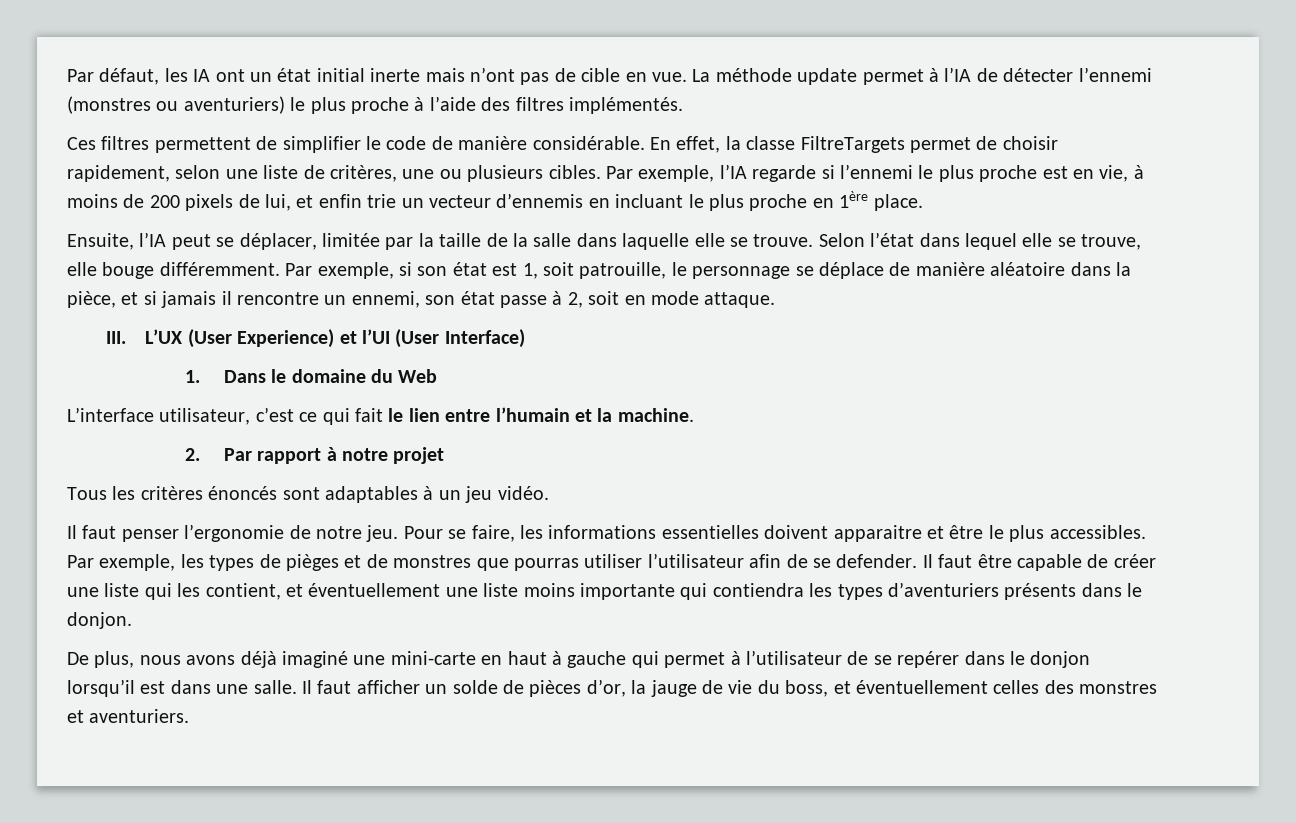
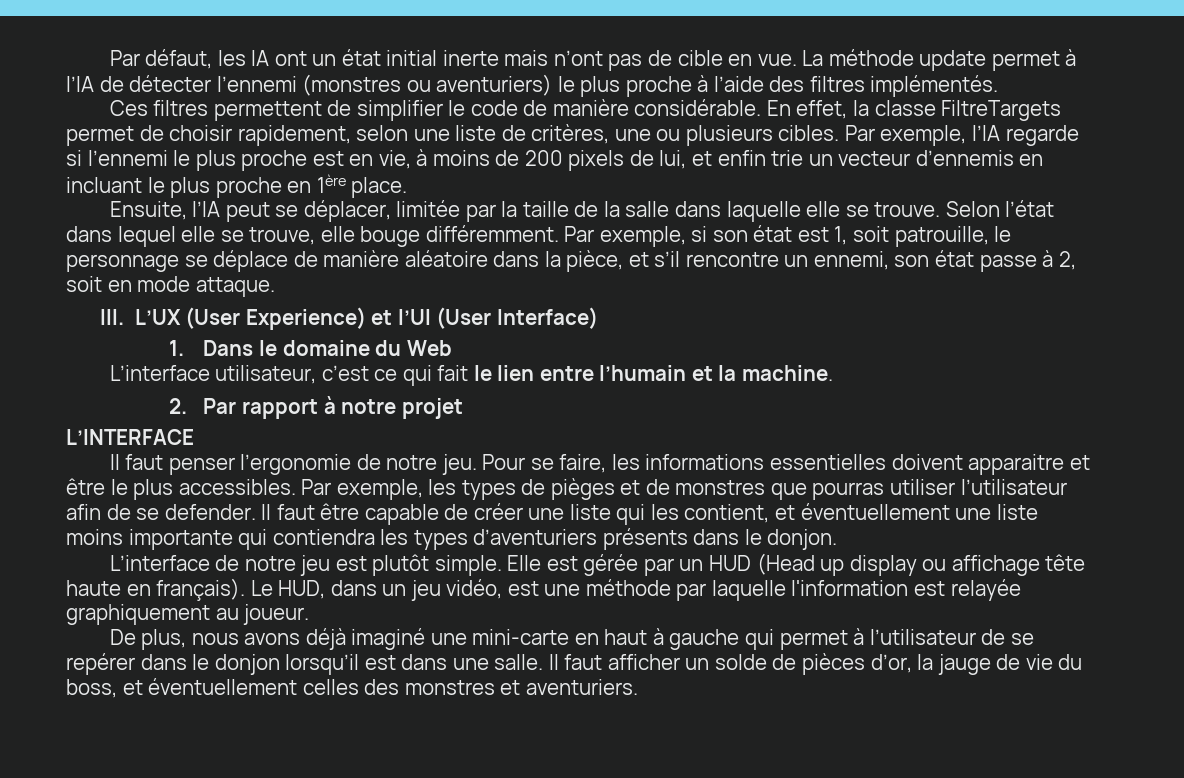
- Par exemple, si son état est 1, soit patrouille, le personnage se déplace de manière aléatoire dans la pièce, et si jamais il rencontre un ennemi, son état passe à 2, soit en mode attaque.
+ Par exemple, si son état est 1, soit patrouille, le personnage se déplace de manière aléatoire dans la pièce, et s’il rencontre un ennemi, son état passe à 2, soit en mode attaque.
- Tous les critères énoncés sont adaptables à un jeu vidéo.
+ L’INTERFACE
+ L’interface de notre jeu est plutôt simple. Elle est gérée par un HUD (Head up display ou affichage tête haute en français). Le HUD, dans un jeu vidéo, est une méthode par laquelle l'information est relayée graphiquement au joueur.

